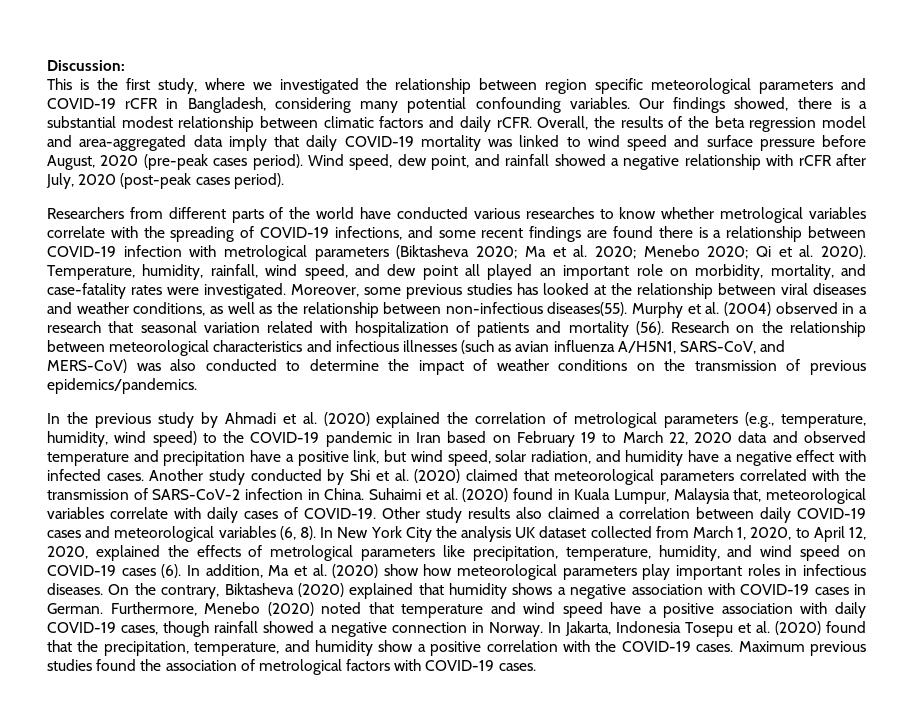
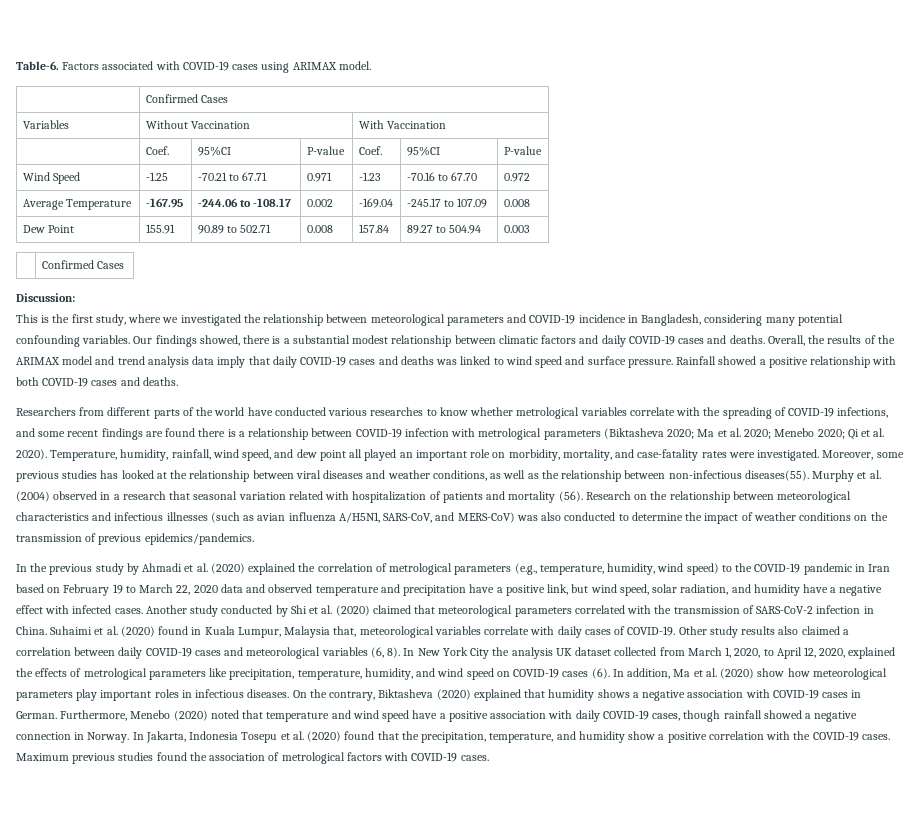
+ Table-6. Factors associated with COVID-19 cases using ARIMAX model.
+ | Confirmed Cases
+ Variables | Without Vaccination | With Vaccination
+ | Coef. | 95%CI | P-value | Coef. | 95%CI | P-value
+ Wind Speed | -1.25 | -70.21 to 67.71 | 0.971 | -1.23 | -70.16 to 67.70 | 0.972
+ Average Temperature | -167.95 | -244.06 to -108.17 | 0.002 | -169.04 | -245.17 to 107.09 | 0.008
+ Dew Point | 155.91 | 90.89 to 502.71 | 0.008 | 157.84 | 89.27 to 504.94 | 0.003
+ | Confirmed Cases
- This is the first study, where we investigated the relationship between region specific meteorological parameters and COVID-19 rCFR in Bangladesh, considering many potential confounding variables.
+ This is the first study, where we investigated the relationship between meteorological parameters and COVID-19 incidence in Bangladesh, considering many potential confounding variables.
- Our findings showed, there is a substantial modest relationship between climatic factors and daily rCFR.
+ Our findings showed, there is a substantial modest relationship between climatic factors and daily COVID-19 cases and deaths.
- Overall, the results of the beta regression model and area-aggregated data imply that daily COVID-19 mortality was linked to wind speed and surface pressure before August, 2020 (pre-peak cases period). Wind speed, dew point, and rainfall showed a negative relationship with rCFR after July, 2020 (post-peak cases period).
+ Overall, the results of the ARIMAX model and trend analysis data imply that daily COVID-19 cases and deaths was linked to wind speed and surface pressure. Rainfall showed a positive relationship with both COVID-19 cases and deaths.

